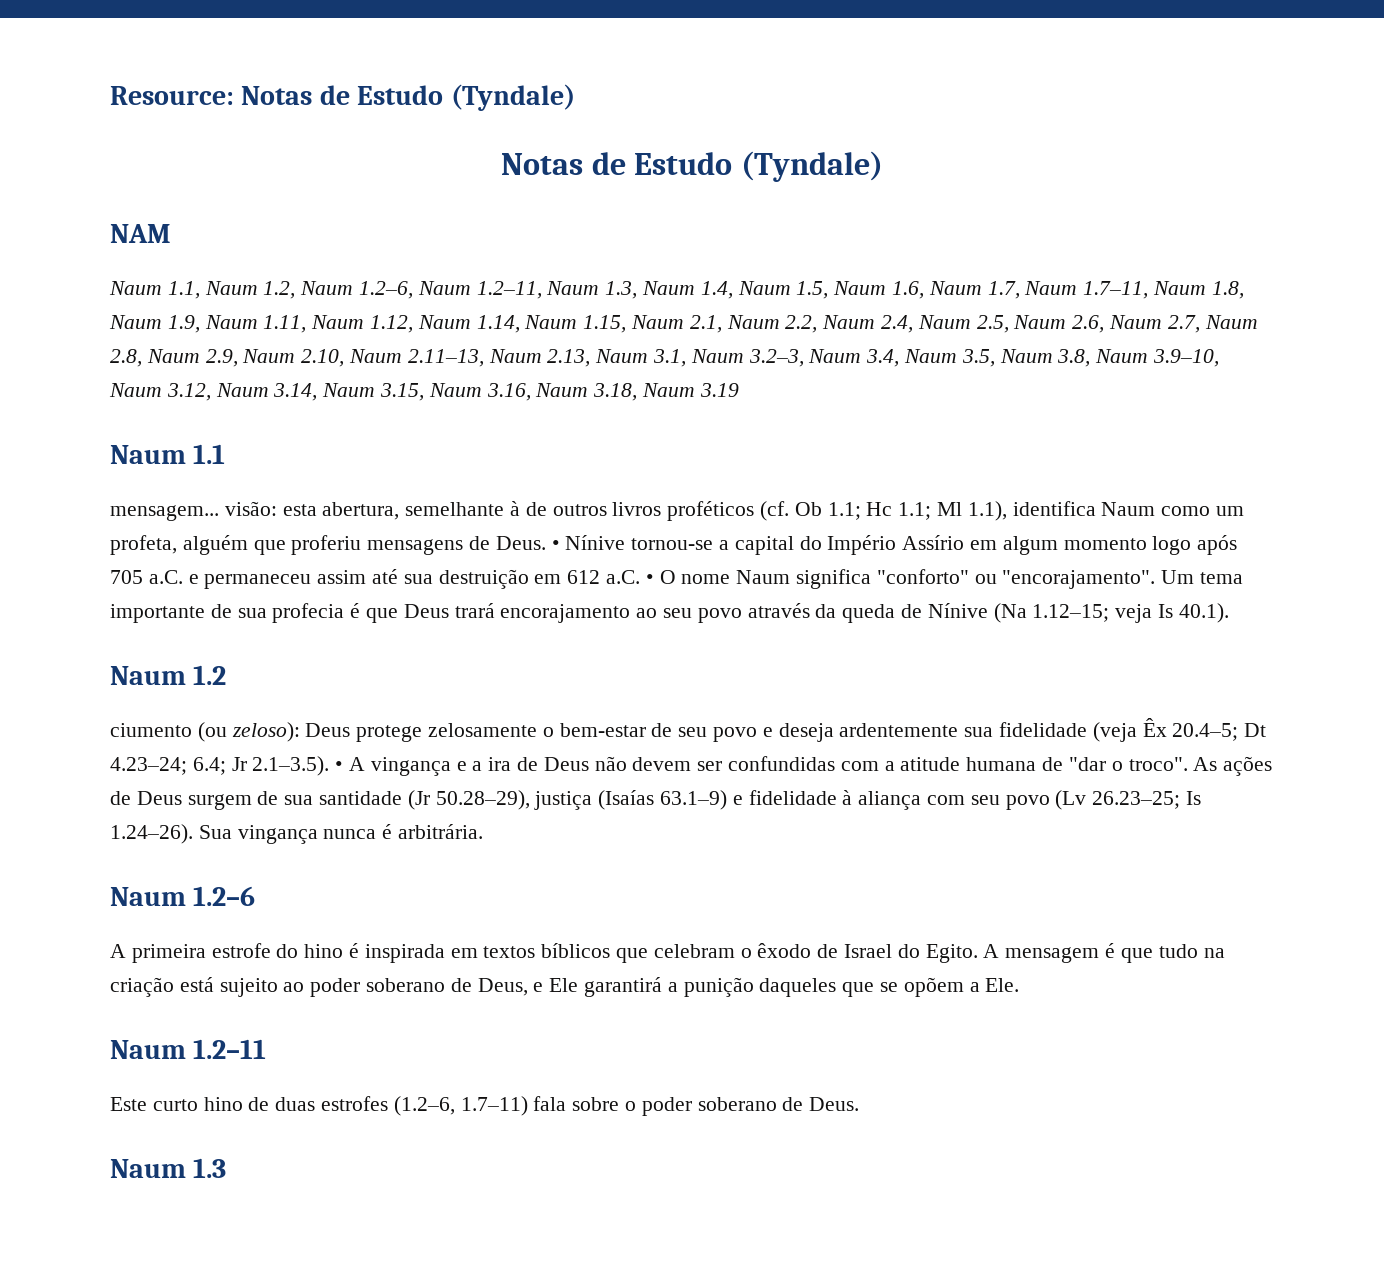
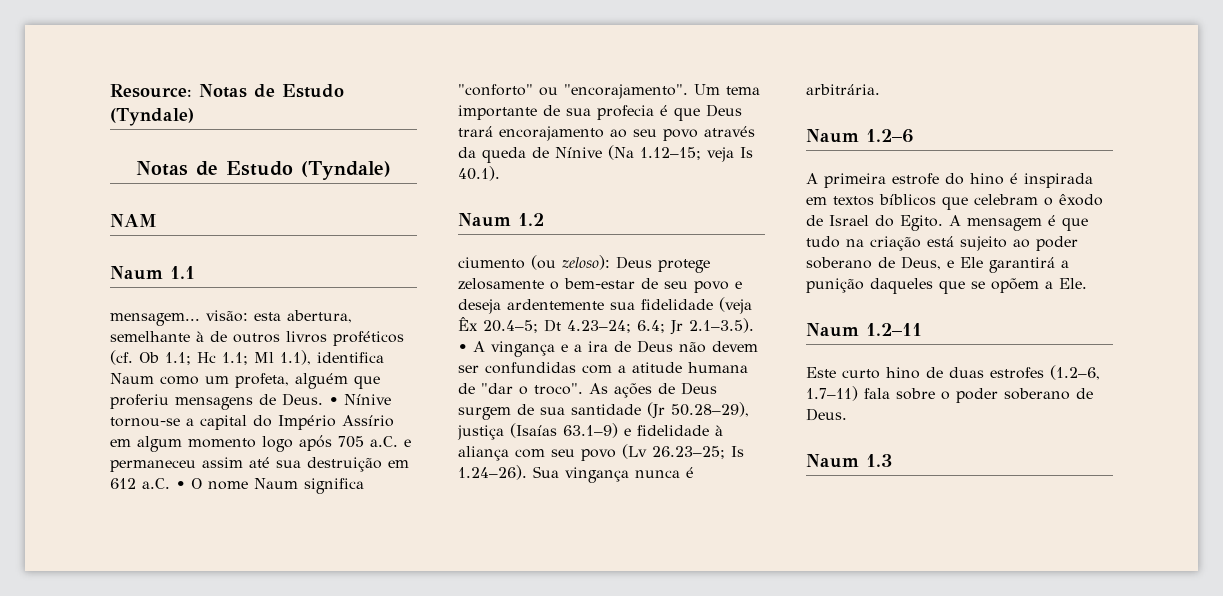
- Naum 1.1, Naum 1.2, Naum 1.2–6, Naum 1.2–11, Naum 1.3, Naum 1.4, Naum 1.5, Naum 1.6, Naum 1.7, Naum 1.7–11, Naum 1.8, Naum 1.9, Naum 1.11, Naum 1.12, Naum 1.14, Naum 1.15, Naum 2.1, Naum 2.2, Naum 2.4, Naum 2.5, Naum 2.6, Naum 2.7, Naum 2.8, Naum 2.9, Naum 2.10, Naum 2.11–13, Naum 2.13, Naum 3.1, Naum 3.2–3, Naum 3.4, Naum 3.5, Naum 3.8, Naum 3.9–10, Naum 3.12, Naum 3.14, Naum 3.15, Naum 3.16, Naum 3.18, Naum 3.19

